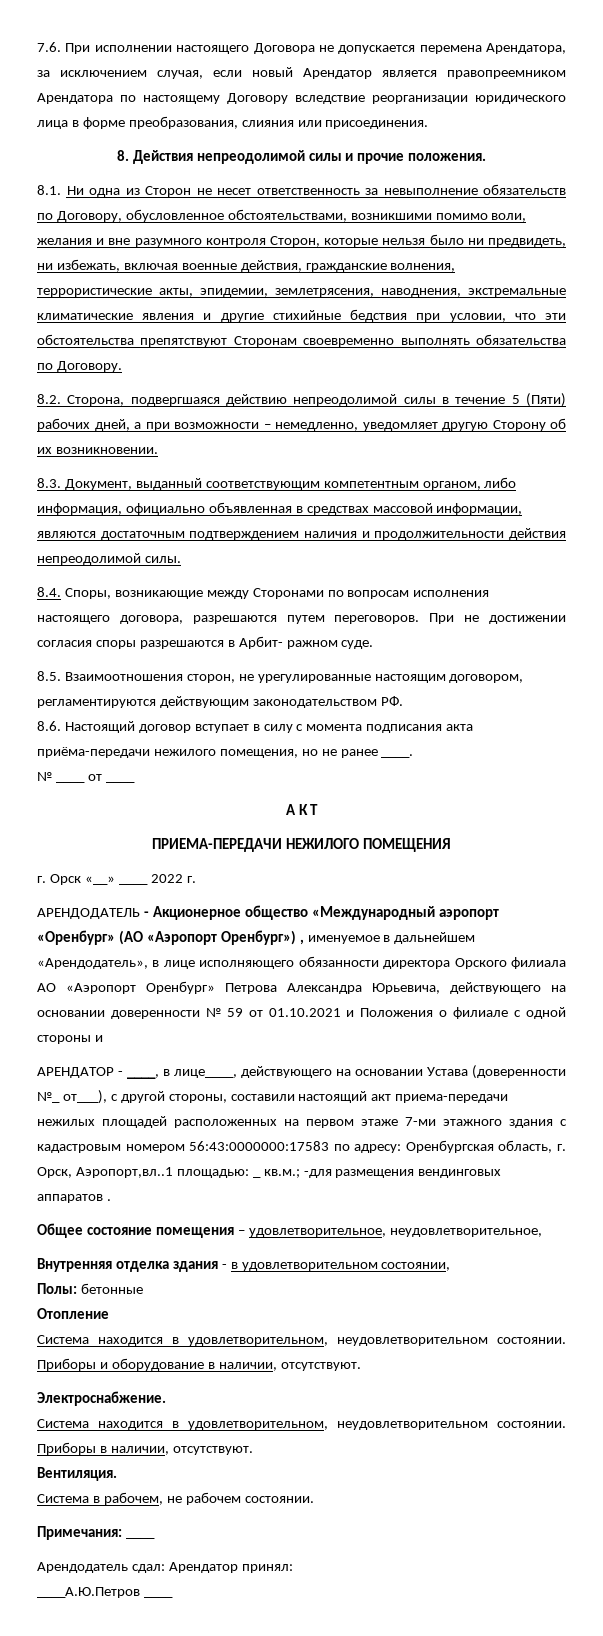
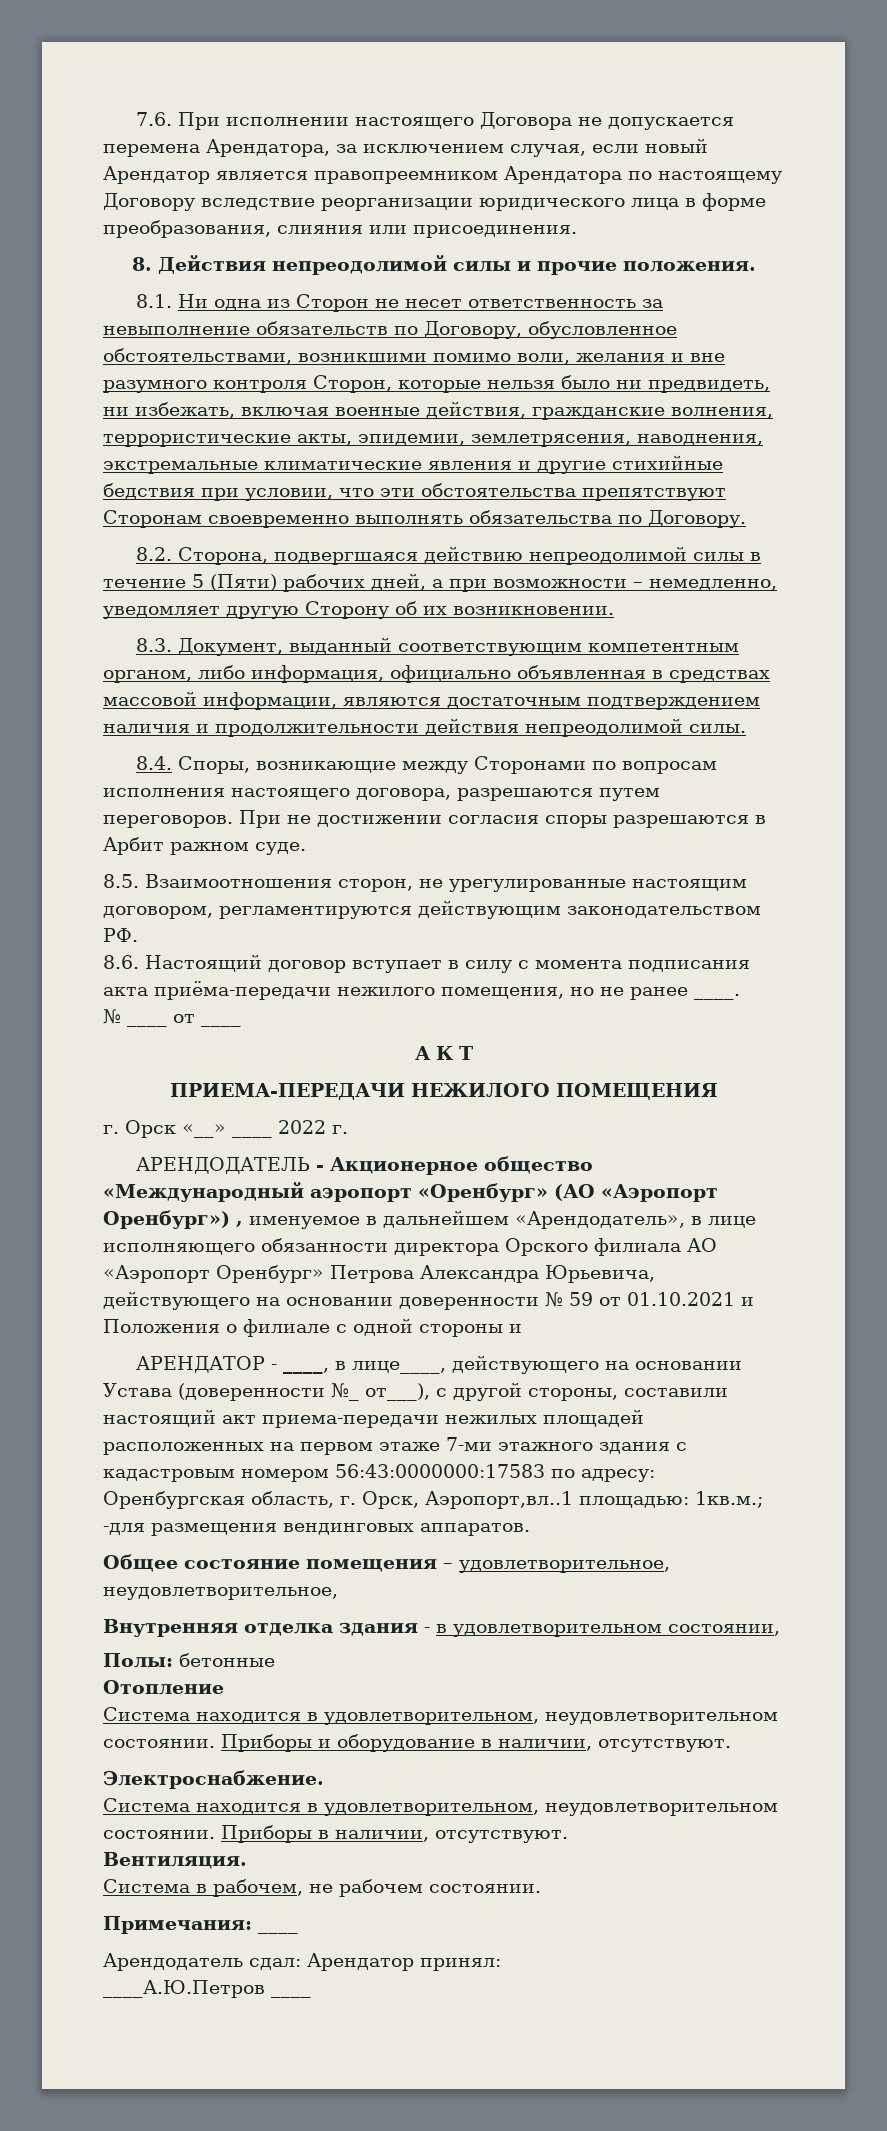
- При не достижении согласия споры разрешаются в Арбит- ражном суде.
+ При не достижении согласия споры разрешаются в Арбит ражном суде.
- АРЕНДАТОР - ____, в лице____, действующего на основании Устава (доверенности №_ от___), с другой стороны, составили настоящий акт приема-передачи нежилых площадей расположенных на первом этаже 7-ми этажного здания с кадастровым номером 56:43:0000000:17583 по адресу: Оренбургская область, г. Орск, Аэропорт,вл..1 площадью: _ кв.м.; -для размещения вендинговых аппаратов .
+ АРЕНДАТОР - ____, в лице____, действующего на основании Устава (доверенности №_ от___), с другой стороны, составили настоящий акт приема-передачи нежилых площадей расположенных на первом этаже 7-ми этажного здания с кадастровым номером 56:43:0000000:17583 по адресу: Оренбургская область, г. Орск, Аэропорт,вл..1 площадью: 1кв.м.; -для размещения вендинговых аппаратов.

